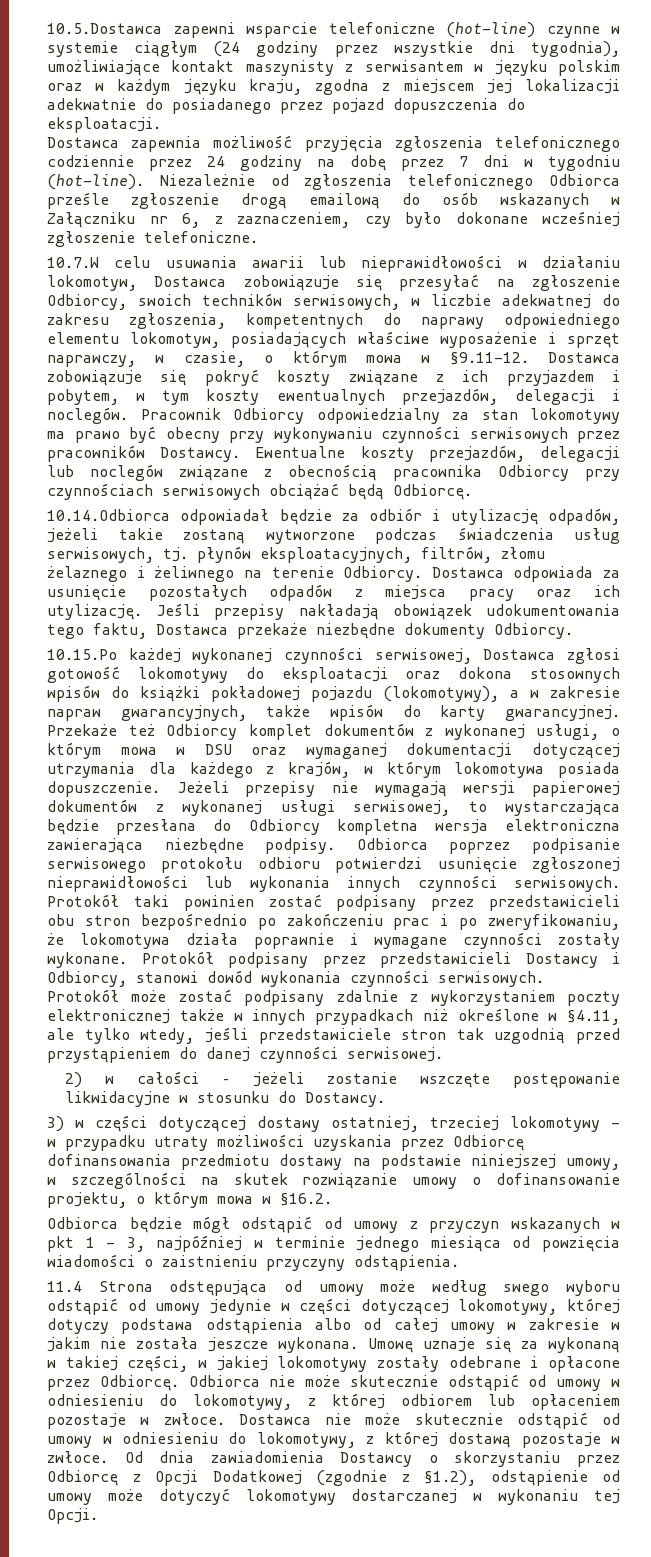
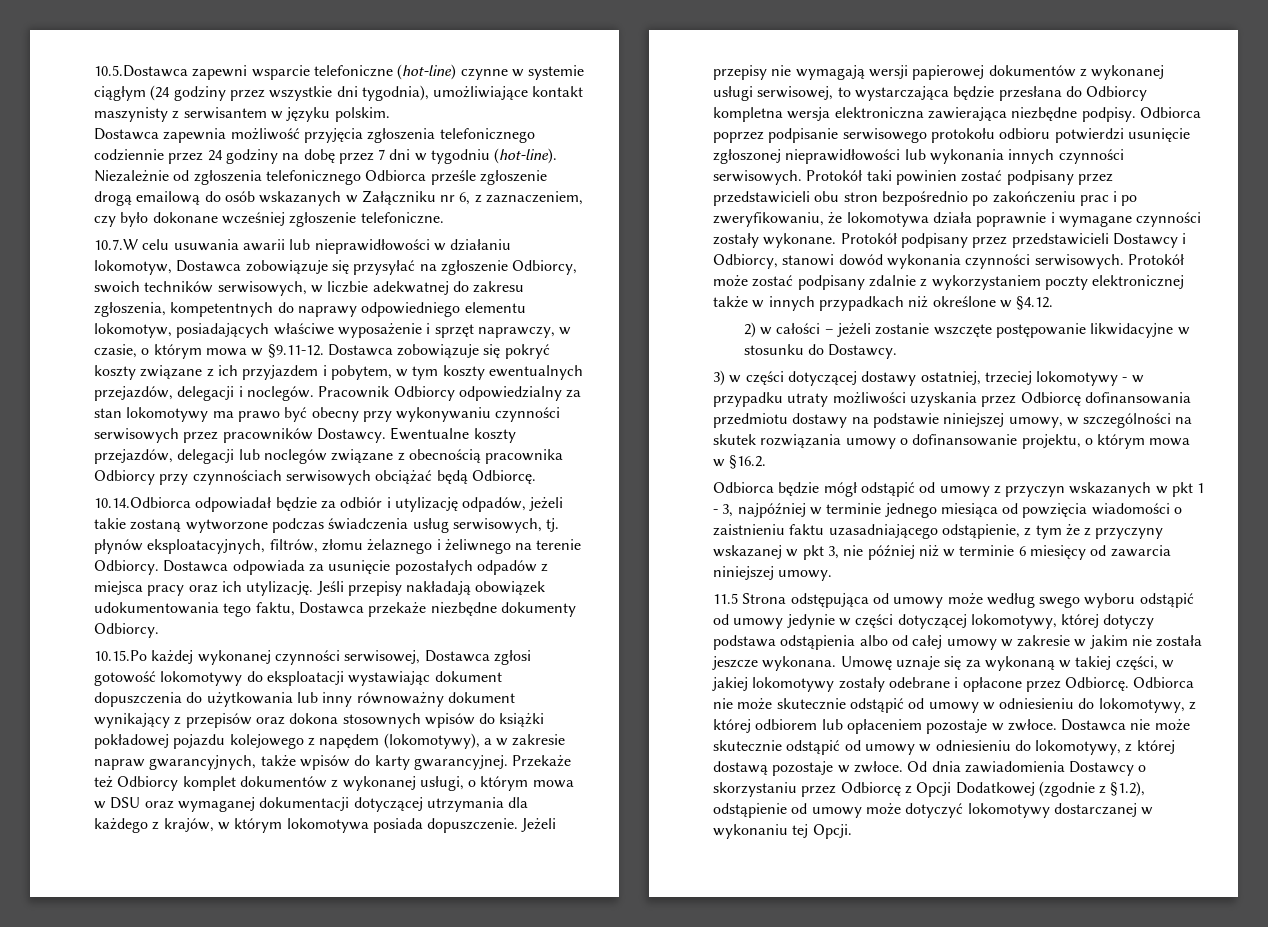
- 10.5.Dostawca zapewni wsparcie telefoniczne (hot-line) czynne w systemie ciągłym (24 godziny przez wszystkie dni tygodnia), umożliwiające kontakt maszynisty z serwisantem w języku polskim oraz w każdym języku kraju, zgodna z miejscem jej lokalizacji adekwatnie do posiadanego przez pojazd dopuszczenia do eksploatacji.
+ 10.5.Dostawca zapewni wsparcie telefoniczne (hot-line) czynne w systemie ciągłym (24 godziny przez wszystkie dni tygodnia), umożliwiające kontakt maszynisty z serwisantem w języku polskim.
- 10.7.W celu usuwania awarii lub nieprawidłowości w działaniu lokomotyw, Dostawca zobowiązuje się przesyłać na zgłoszenie Odbiorcy, swoich techników serwisowych, w liczbie adekwatnej do zakresu zgłoszenia, kompetentnych do naprawy odpowiedniego elementu lokomotyw, posiadających właściwe wyposażenie i sprzęt naprawczy, w czasie, o którym mowa w §9.11-12. Dostawca zobowiązuje się pokryć koszty związane z ich przyjazdem i pobytem, w tym koszty ewentualnych przejazdów, delegacji i noclegów.
+ 10.7.W celu usuwania awarii lub nieprawidłowości w działaniu lokomotyw, Dostawca zobowiązuje się przysyłać na zgłoszenie Odbiorcy, swoich techników serwisowych, w liczbie adekwatnej do zakresu zgłoszenia, kompetentnych do naprawy odpowiedniego elementu lokomotyw, posiadających właściwe wyposażenie i sprzęt naprawczy, w czasie, o którym mowa w §9.11-12. Dostawca zobowiązuje się pokryć koszty związane z ich przyjazdem i pobytem, w tym koszty ewentualnych przejazdów, delegacji i noclegów.
- 10.15.Po każdej wykonanej czynności serwisowej, Dostawca zgłosi gotowość lokomotywy do eksploatacji oraz dokona stosownych wpisów do książki pokładowej pojazdu (lokomotywy), a w zakresie napraw gwarancyjnych, także wpisów do karty gwarancyjnej.
+ 10.15.Po każdej wykonanej czynności serwisowej, Dostawca zgłosi gotowość lokomotywy do eksploatacji wystawiając dokument dopuszczenia do użytkowania lub inny równoważny dokument wynikający z przepisów oraz dokona stosownych wpisów do książki pokładowej pojazdu kolejowego z napędem (lokomotywy), a w zakresie napraw gwarancyjnych, także wpisów do karty gwarancyjnej.
- Protokół może zostać podpisany zdalnie z wykorzystaniem poczty elektronicznej także w innych przypadkach niż określone w §4.11, ale tylko wtedy, jeśli przedstawiciele stron tak uzgodnią przed przystąpieniem do danej czynności serwisowej.
+ Protokół może zostać podpisany zdalnie z wykorzystaniem poczty elektronicznej także w innych przypadkach niż określone w §4.12.
- 3) w części dotyczącej dostawy ostatniej, trzeciej lokomotywy - w przypadku utraty możliwości uzyskania przez Odbiorcę dofinansowania przedmiotu dostawy na podstawie niniejszej umowy, w szczególności na skutek rozwiązanie umowy o dofinansowanie projektu, o którym mowa w §16.2.
+ 3) w części dotyczącej dostawy ostatniej, trzeciej lokomotywy - w przypadku utraty możliwości uzyskania przez Odbiorcę dofinansowania przedmiotu dostawy na podstawie niniejszej umowy, w szczególności na skutek rozwiązania umowy o dofinansowanie projektu, o którym mowa w §16.2.
- Odbiorca będzie mógł odstąpić od umowy z przyczyn wskazanych w pkt 1 - 3, najpóźniej w terminie jednego miesiąca od powzięcia wiadomości o zaistnieniu przyczyny odstąpienia.
- 11.4 Strona odstępująca od umowy może według swego wyboru odstąpić od umowy jedynie w części dotyczącej lokomotywy, której dotyczy podstawa odstąpienia albo od całej umowy w zakresie w jakim nie została jeszcze wykonana.
+ Odbiorca będzie mógł odstąpić od umowy z przyczyn wskazanych w pkt 1 - 3, najpóźniej w terminie jednego miesiąca od powzięcia wiadomości o zaistnieniu faktu uzasadniającego odstąpienie, z tym że z przyczyny wskazanej w pkt 3, nie później niż w terminie 6 miesięcy od zawarcia niniejszej umowy.
+ 11.5 Strona odstępująca od umowy może według swego wyboru odstąpić od umowy jedynie w części dotyczącej lokomotywy, której dotyczy podstawa odstąpienia albo od całej umowy w zakresie w jakim nie została jeszcze wykonana.

